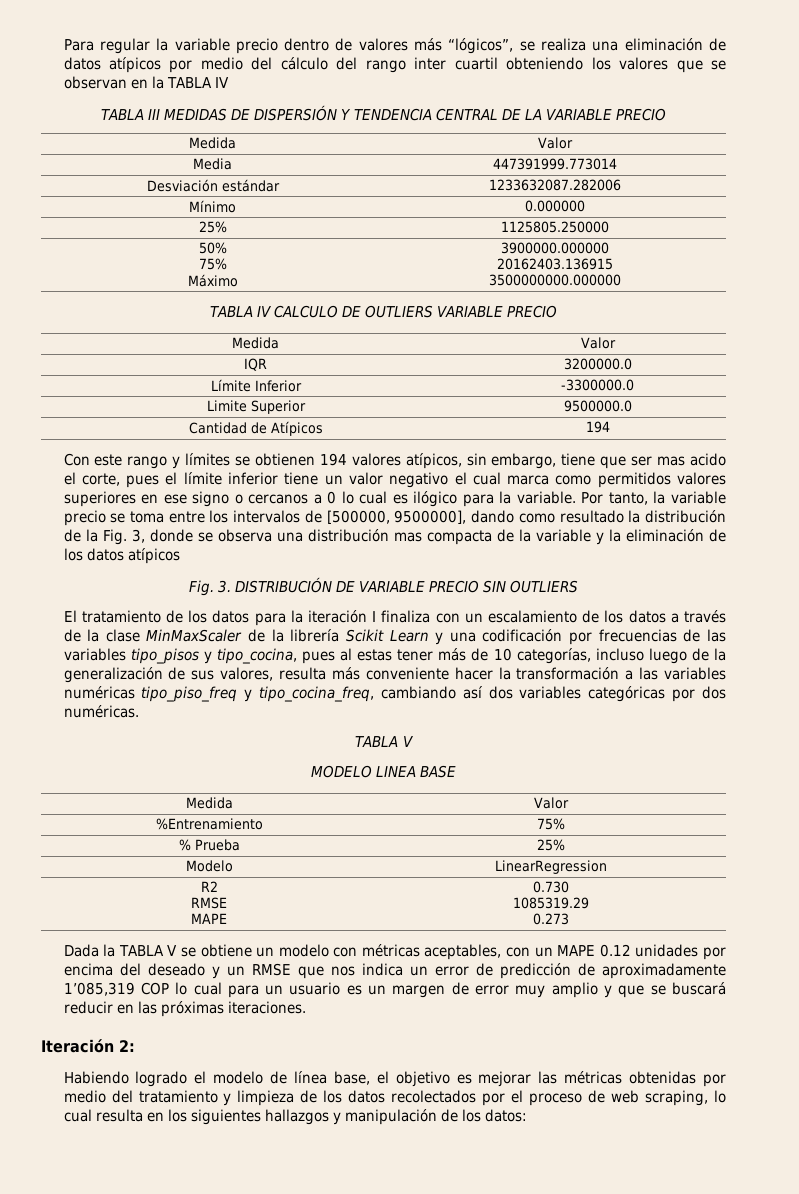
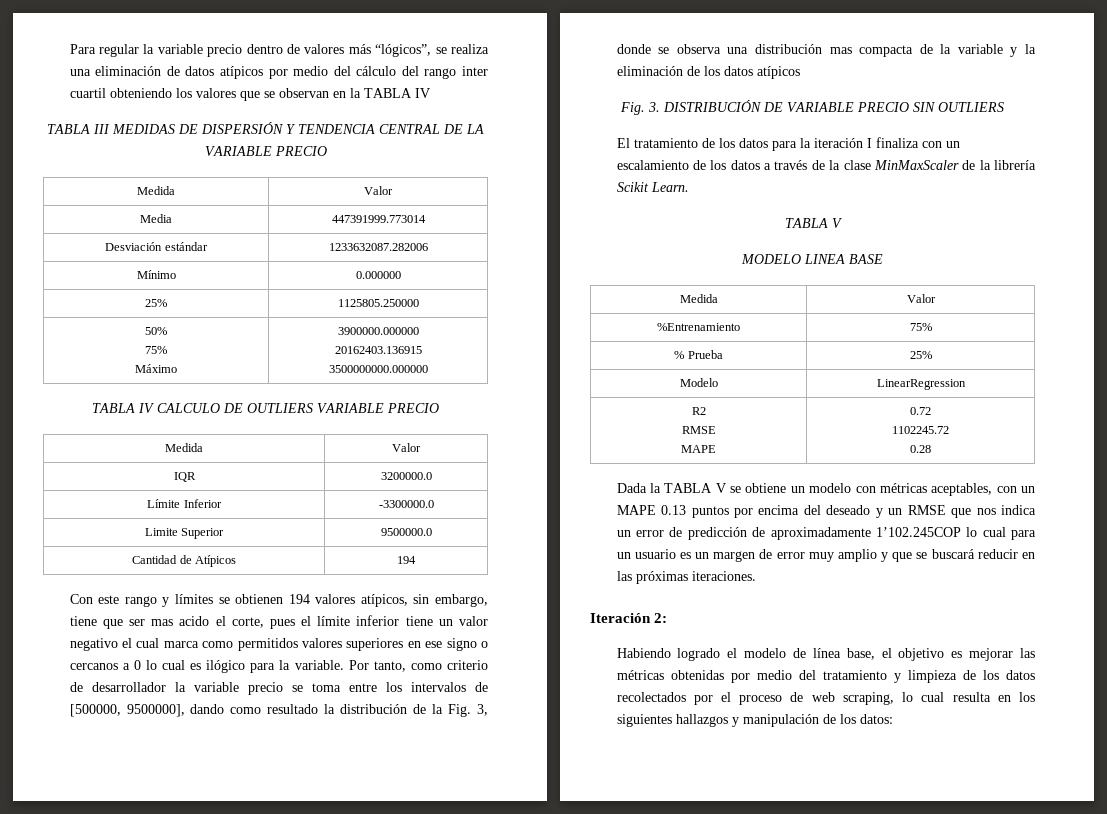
- Por tanto, la variable precio se toma entre los intervalos de [500000, 9500000], dando como resultado la distribución de la Fig. 3, donde se observa una distribución mas compacta de la variable y la eliminación de los datos atípicos
+ Por tanto, como criterio de desarrollador la variable precio se toma entre los intervalos de [500000, 9500000], dando como resultado la distribución de la Fig. 3, donde se observa una distribución mas compacta de la variable y la eliminación de los datos atípicos
- El tratamiento de los datos para la iteración I finaliza con un escalamiento de los datos a través de la clase MinMaxScaler de la librería Scikit Learn y una codificación por frecuencias de las variables tipo_pisos y tipo_cocina, pues al estas tener más de 10 categorías, incluso luego de la generalización de sus valores, resulta más conveniente hacer la transformación a las variables numéricas tipo_piso_freq y tipo_cocina_freq, cambiando así dos variables categóricas por dos numéricas.
+ El tratamiento de los datos para la iteración I finaliza con un escalamiento de los datos a través de la clase MinMaxScaler de la librería Scikit Learn.
  R2
  RMSE
- MAPE | 0.730
- 1085319.29
- 0.273
+ MAPE | 0.72
+ 1102245.72
+ 0.28
- Dada la TABLA V se obtiene un modelo con métricas aceptables, con un MAPE 0.12 unidades por encima del deseado y un RMSE que nos indica un error de predicción de aproximadamente 1’085,319 COP lo cual para un usuario es un margen de error muy amplio y que se buscará reducir en las próximas iteraciones.
+ Dada la TABLA V se obtiene un modelo con métricas aceptables, con un MAPE 0.13 puntos por encima del deseado y un RMSE que nos indica un error de predicción de aproximadamente 1’102.245COP lo cual para un usuario es un margen de error muy amplio y que se buscará reducir en las próximas iteraciones.

